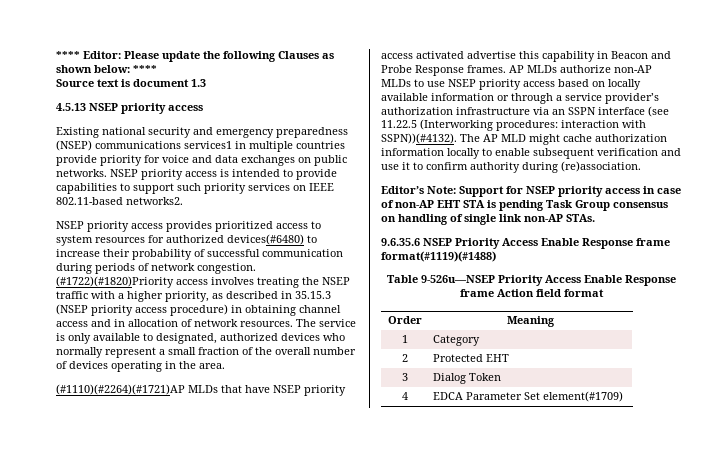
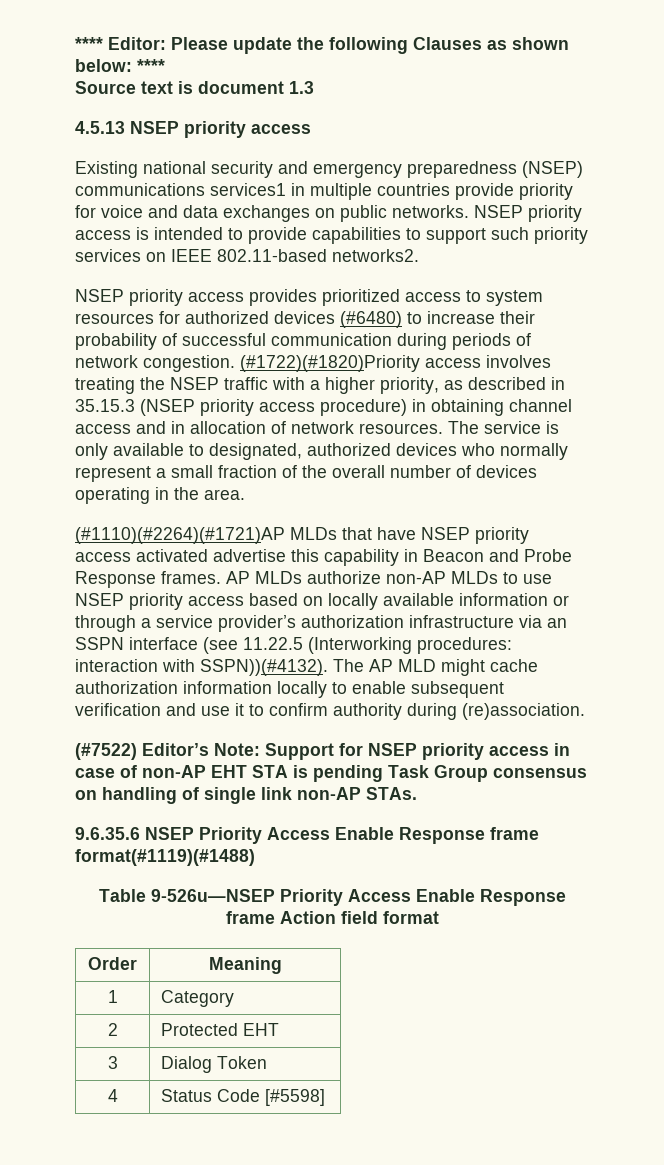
- NSEP priority access provides prioritized access to system resources for authorized devices(#6480) to increase their probability of successful communication during periods of network congestion.
+ NSEP priority access provides prioritized access to system resources for authorized devices (#6480) to increase their probability of successful communication during periods of network congestion.
- Editor’s Note: Support for NSEP priority access in case of non-AP EHT STA is pending Task Group consensus on handling of single link non-AP STAs.
+ (#7522) Editor’s Note: Support for NSEP priority access in case of non-AP EHT STA is pending Task Group consensus on handling of single link non-AP STAs.
- 4 | EDCA Parameter Set element(#1709)
+ 4 | Status Code [#5598]

